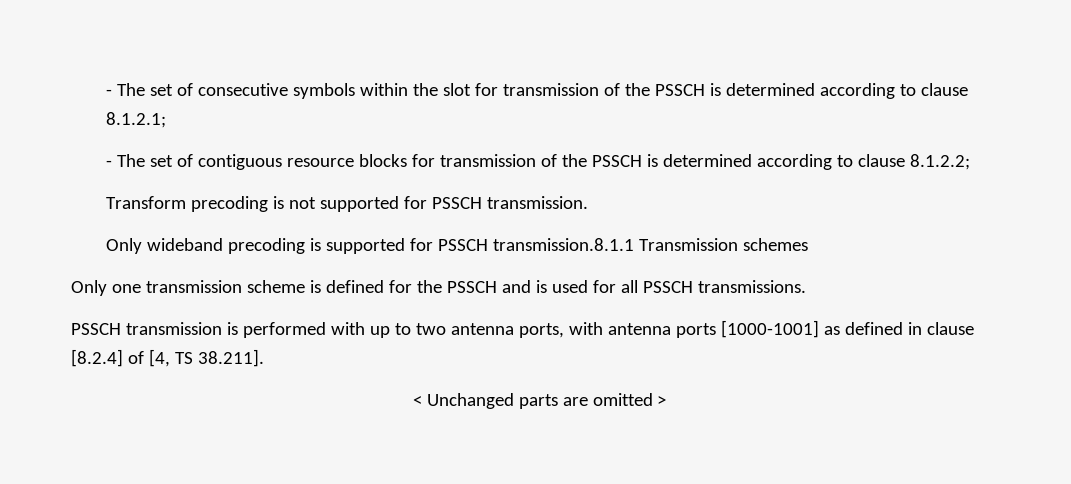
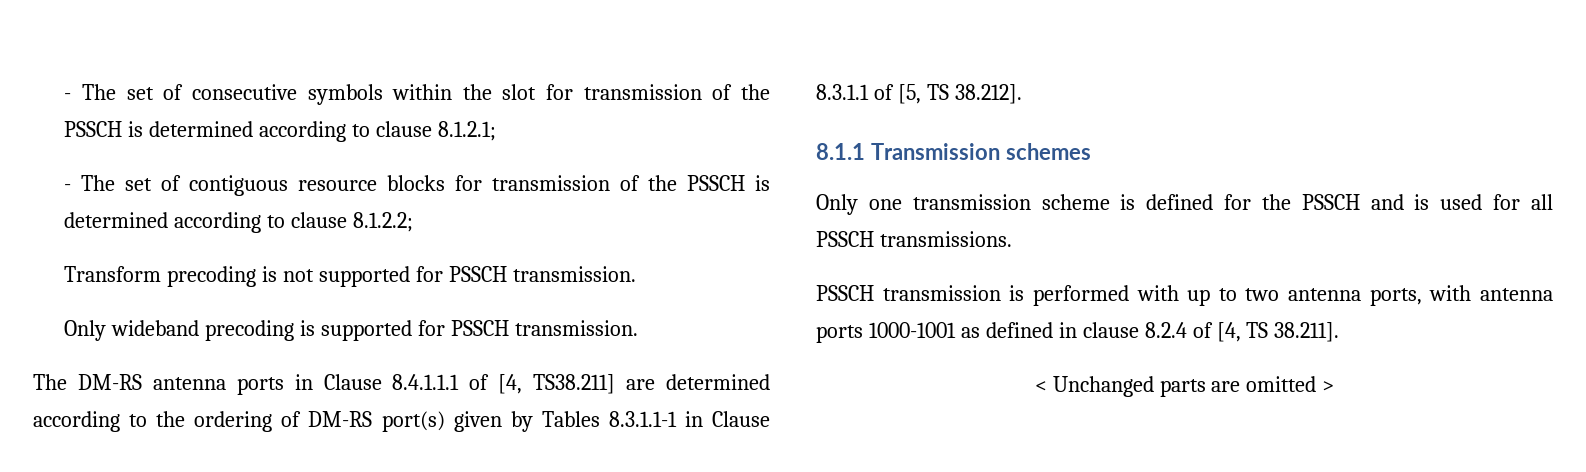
- Only wideband precoding is supported for PSSCH transmission.8.1.1 Transmission schemes
+ Only wideband precoding is supported for PSSCH transmission.
+ The DM-RS antenna ports in Clause 8.4.1.1.1 of [4, TS38.211] are determined according to the ordering of DM-RS port(s) given by Tables 8.3.1.1-1 in Clause 8.3.1.1 of [5, TS 38.212].
+ 8.1.1 Transmission schemes
- PSSCH transmission is performed with up to two antenna ports, with antenna ports [1000-1001] as defined in clause [8.2.4] of [4, TS 38.211].
+ PSSCH transmission is performed with up to two antenna ports, with antenna ports 1000-1001 as defined in clause 8.2.4 of [4, TS 38.211].

